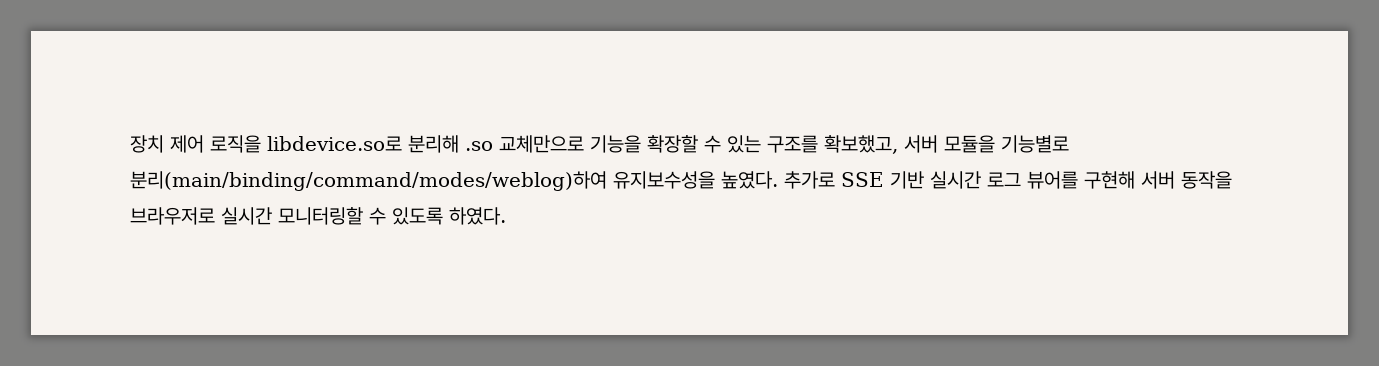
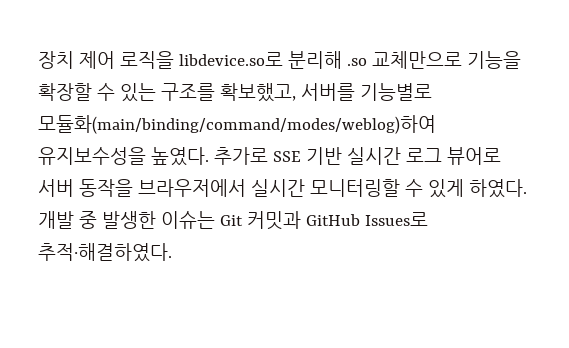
- 장치 제어 로직을 libdevice.so로 분리해 .so 교체만으로 기능을 확장할 수 있는 구조를 확보했고, 서버 모듈을 기능별로 분리(main/binding/command/modes/weblog)하여 유지보수성을 높였다.
+ 장치 제어 로직을 libdevice.so로 분리해 .so 교체만으로 기능을 확장할 수 있는 구조를 확보했고, 서버를 기능별로 모듈화(main/binding/command/modes/weblog)하여 유지보수성을 높였다.
- 추가로 SSE 기반 실시간 로그 뷰어를 구현해 서버 동작을 브라우저로 실시간 모니터링할 수 있도록 하였다.
+ 추가로 SSE 기반 실시간 로그 뷰어로 서버 동작을 브라우저에서 실시간 모니터링할 수 있게 하였다. 개발 중 발생한 이슈는 Git 커밋과 GitHub Issues로 추적·해결하였다.

